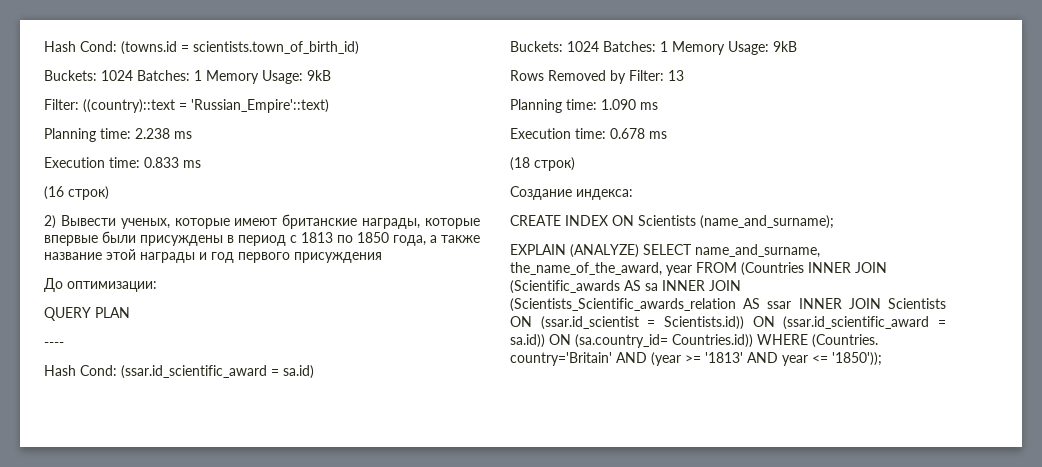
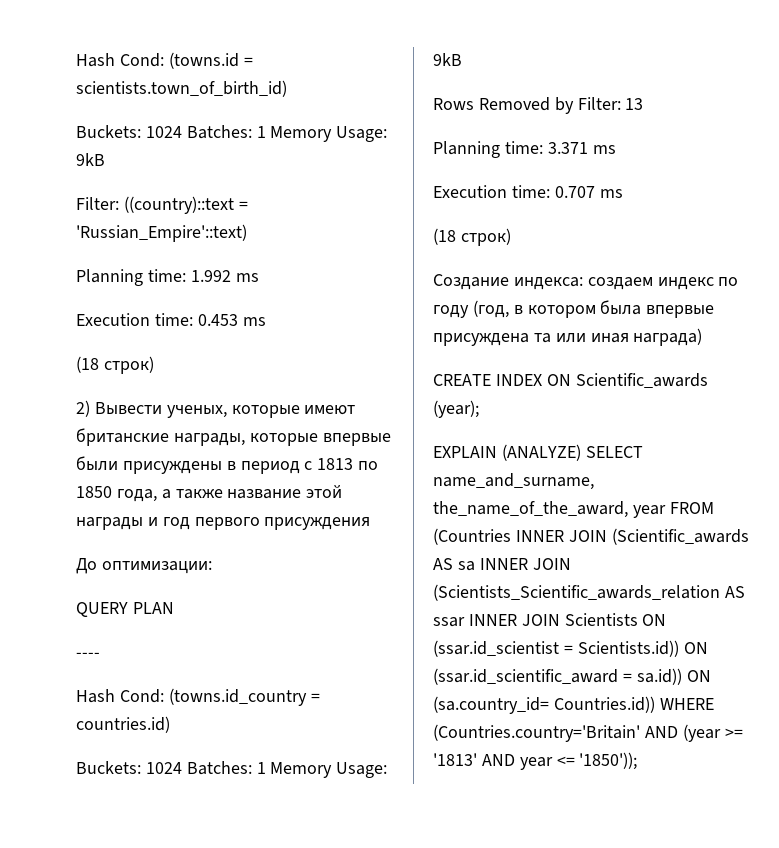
- Planning time: 2.238 ms
- Execution time: 0.833 ms
- (16 строк)
+ Planning time: 1.992 ms
+ Execution time: 0.453 ms
+ (18 строк)
- Hash Cond: (ssar.id_scientific_award = sa.id)
+ Hash Cond: (towns.id_country = countries.id)
- Planning time: 1.090 ms
- Execution time: 0.678 ms
+ Planning time: 3.371 ms
+ Execution time: 0.707 ms
- Создание индекса:
+ Создание индекса: создаем индекс по году (год, в котором была впервые присуждена та или иная награда)
- CREATE INDEX ON Scientists (name_and_surname);
+ CREATE INDEX ON Scientific_awards (year);
- EXPLAIN (ANALYZE) SELECT name_and_surname, the_name_of_the_award, year FROM (Countries INNER JOIN (Scientific_awards AS sa INNER JOIN (Scientists_Scientific_awards_relation AS ssar INNER JOIN Scientists ON (ssar.id_scientist = Scientists.id)) ON (ssar.id_scientific_award = sa.id)) ON (sa.country_id= Countries.id)) WHERE (Countries. country='Britain' AND (year >= '1813' AND year <= '1850'));
+ EXPLAIN (ANALYZE) SELECT name_and_surname, the_name_of_the_award, year FROM (Countries INNER JOIN (Scientific_awards AS sa INNER JOIN (Scientists_Scientific_awards_relation AS ssar INNER JOIN Scientists ON (ssar.id_scientist = Scientists.id)) ON (ssar.id_scientific_award = sa.id)) ON (sa.country_id= Countries.id)) WHERE (Countries.country='Britain' AND (year >= '1813' AND year <= '1850'));

